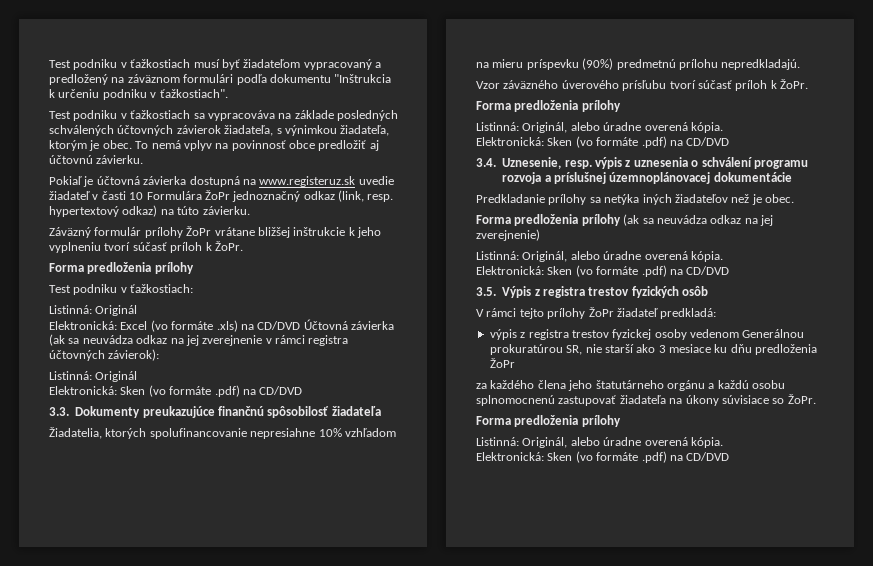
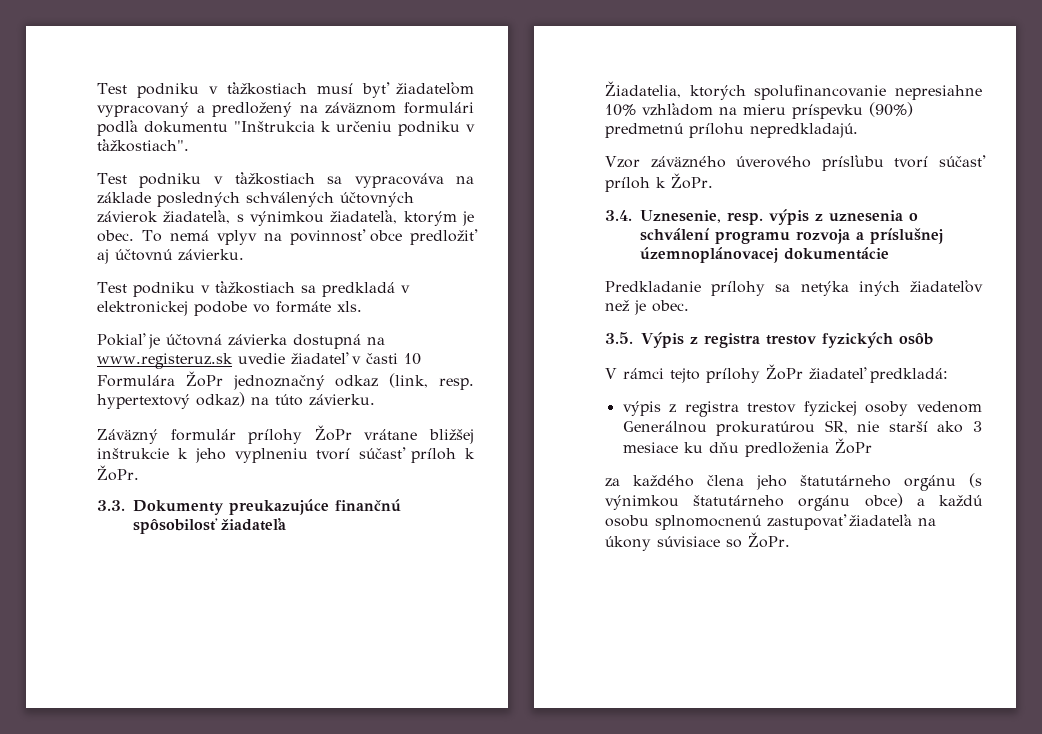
+ Test podniku v ťažkostiach sa predkladá v elektronickej podobe vo formáte xls.
  Záväzný formulár prílohy ŽoPr vrátane bližšej inštrukcie k jeho vyplneniu tvorí súčasť príloh k ŽoPr.
- Forma predloženia prílohy
- Test podniku v ťažkostiach:
- Listinná: Originál
- Elektronická: Excel (vo formáte .xls) na CD/DVD Účtovná závierka (ak sa neuvádza odkaz na jej zverejnenie v rámci registra účtovných závierok):
- Listinná: Originál
- Elektronická: Sken (vo formáte .pdf) na CD/DVD
  Vzor záväzného úverového prísľubu tvorí súčasť príloh k ŽoPr.
- Forma predloženia prílohy
- Listinná: Originál, alebo úradne overená kópia.
- Elektronická: Sken (vo formáte .pdf) na CD/DVD
- Forma predloženia prílohy (ak sa neuvádza odkaz na jej zverejnenie)
- Listinná: Originál, alebo úradne overená kópia.
- Elektronická: Sken (vo formáte .pdf) na CD/DVD
- za každého člena jeho štatutárneho orgánu a každú osobu splnomocnenú zastupovať žiadateľa na úkony súvisiace so ŽoPr.
- Forma predloženia prílohy
- Listinná: Originál, alebo úradne overená kópia.
- Elektronická: Sken (vo formáte .pdf) na CD/DVD
+ za každého člena jeho štatutárneho orgánu (s výnimkou štatutárneho orgánu obce) a každú osobu splnomocnenú zastupovať žiadateľa na úkony súvisiace so ŽoPr.

